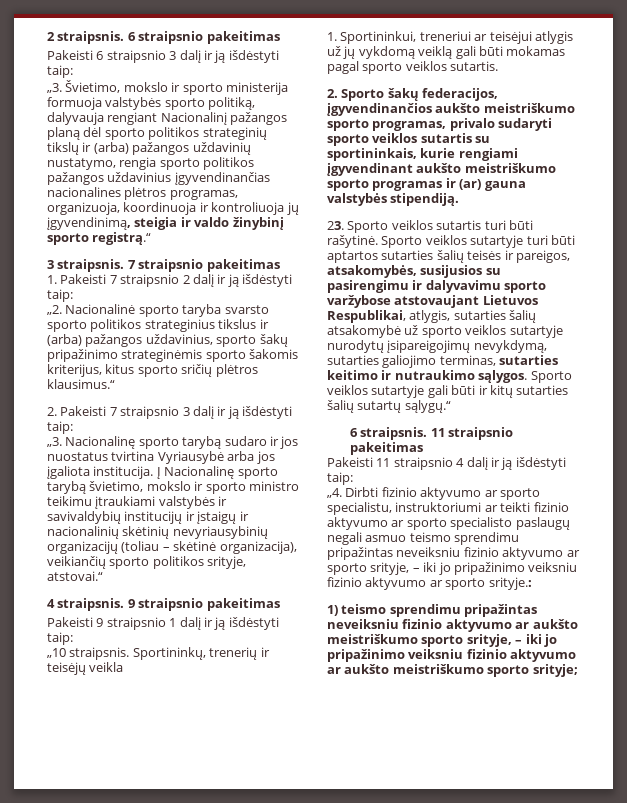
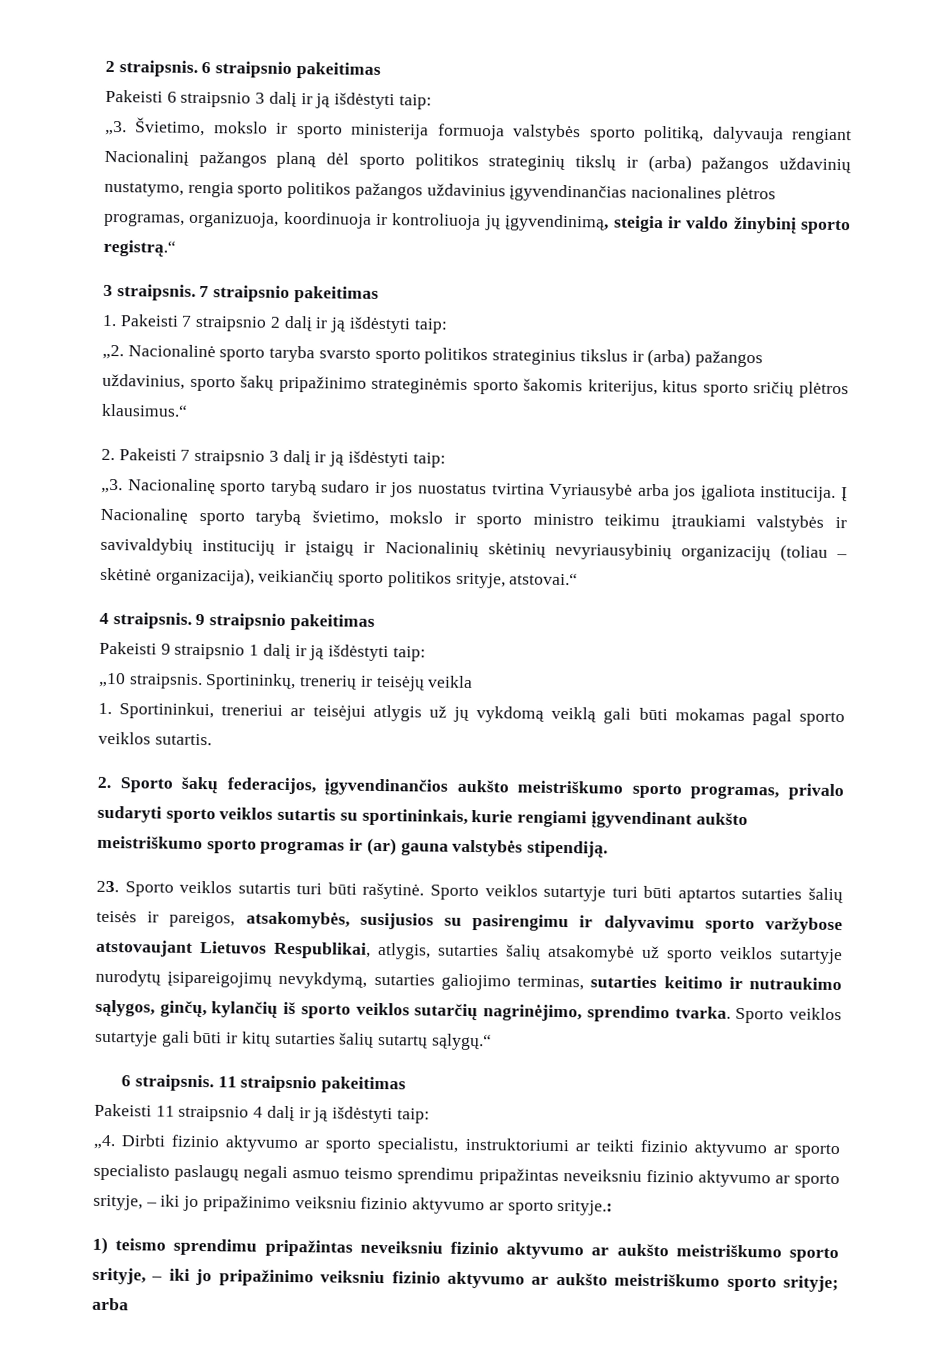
- Į Nacionalinę sporto tarybą švietimo, mokslo ir sporto ministro teikimu įtraukiami valstybės ir savivaldybių institucijų ir įstaigų ir nacionalinių skėtinių nevyriausybinių organizacijų (toliau – skėtinė organizacija), veikiančių sporto politikos srityje, atstovai.“
+ Į Nacionalinę sporto tarybą švietimo, mokslo ir sporto ministro teikimu įtraukiami valstybės ir savivaldybių institucijų ir įstaigų ir Nacionalinių skėtinių nevyriausybinių organizacijų (toliau – skėtinė organizacija), veikiančių sporto politikos srityje, atstovai.“
- Sporto veiklos sutartyje turi būti aptartos sutarties šalių teisės ir pareigos, atsakomybės, susijusios su pasirengimu ir dalyvavimu sporto varžybose atstovaujant Lietuvos Respublikai, atlygis, sutarties šalių atsakomybė už sporto veiklos sutartyje nurodytų įsipareigojimų nevykdymą, sutarties galiojimo terminas, sutarties keitimo ir nutraukimo sąlygos.
+ Sporto veiklos sutartyje turi būti aptartos sutarties šalių teisės ir pareigos, atsakomybės, susijusios su pasirengimu ir dalyvavimu sporto varžybose atstovaujant Lietuvos Respublikai, atlygis, sutarties šalių atsakomybė už sporto veiklos sutartyje nurodytų įsipareigojimų nevykdymą, sutarties galiojimo terminas, sutarties keitimo ir nutraukimo sąlygos, ginčų, kylančių iš sporto veiklos sutarčių nagrinėjimo, sprendimo tvarka.
- 1) teismo sprendimu pripažintas neveiksniu fizinio aktyvumo ar aukšto meistriškumo sporto srityje, – iki jo pripažinimo veiksniu fizinio aktyvumo ar aukšto meistriškumo sporto srityje;
+ 1) teismo sprendimu pripažintas neveiksniu fizinio aktyvumo ar aukšto meistriškumo sporto srityje, – iki jo pripažinimo veiksniu fizinio aktyvumo ar aukšto meistriškumo sporto srityje; arba

